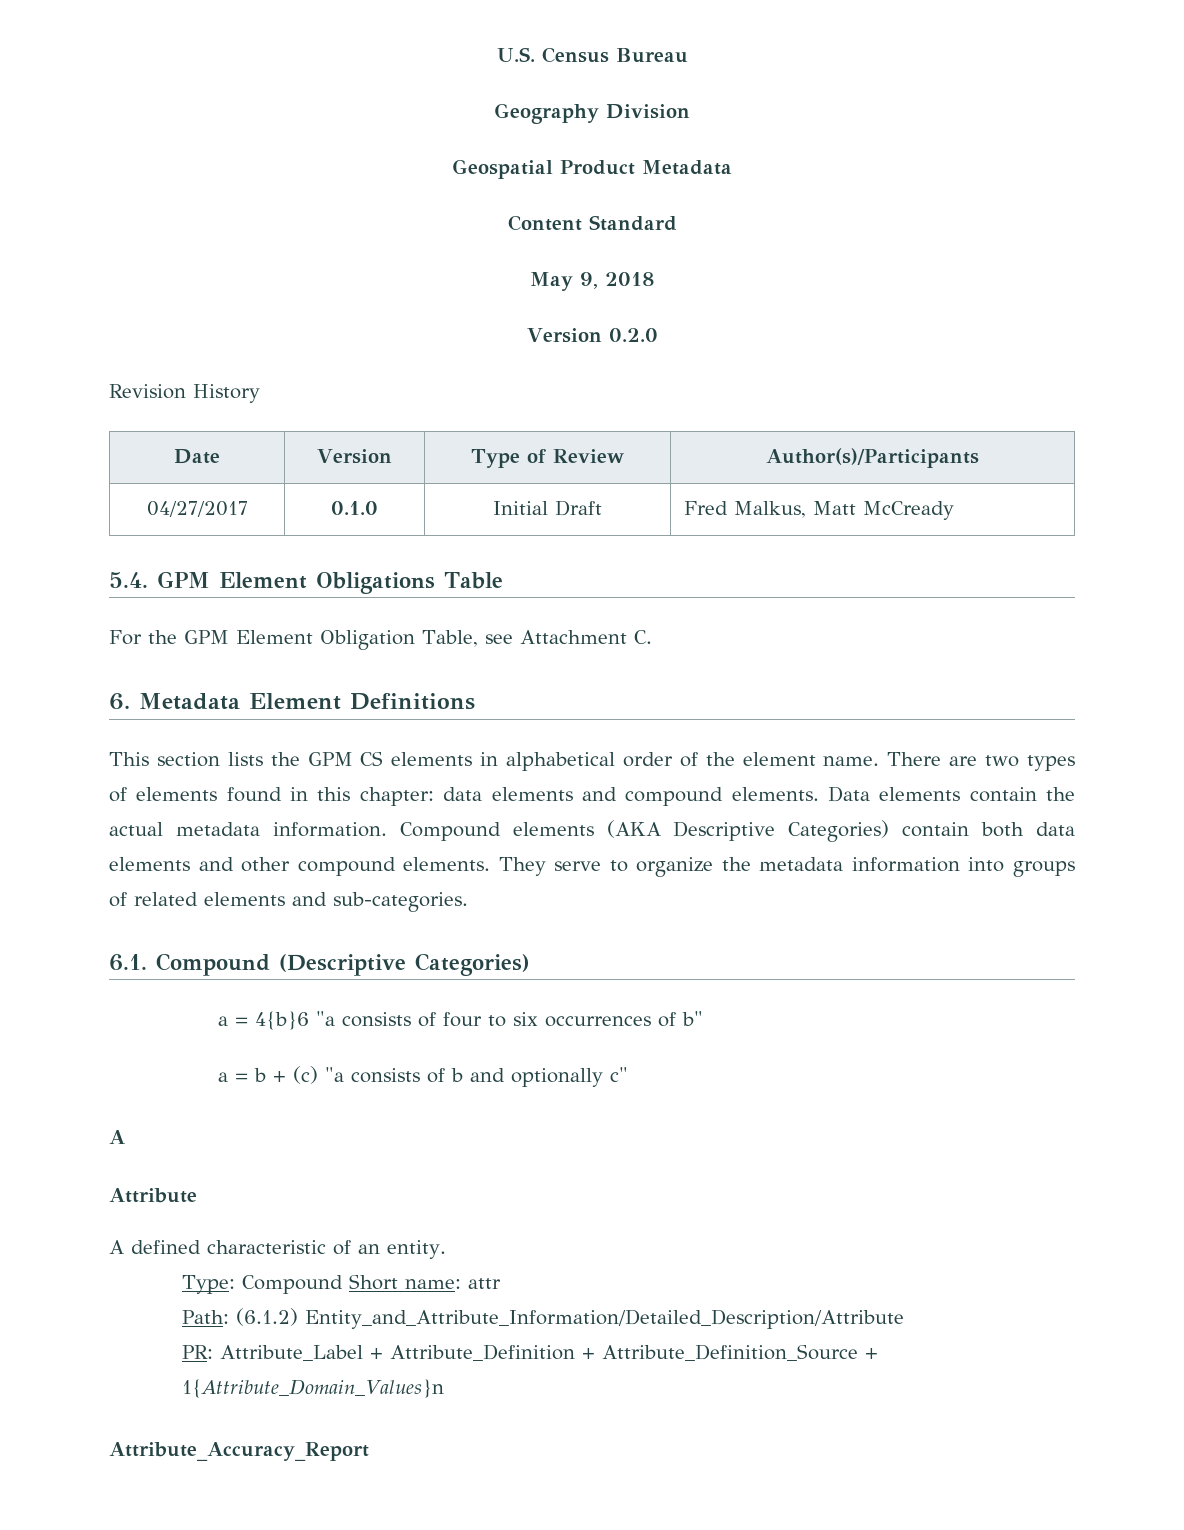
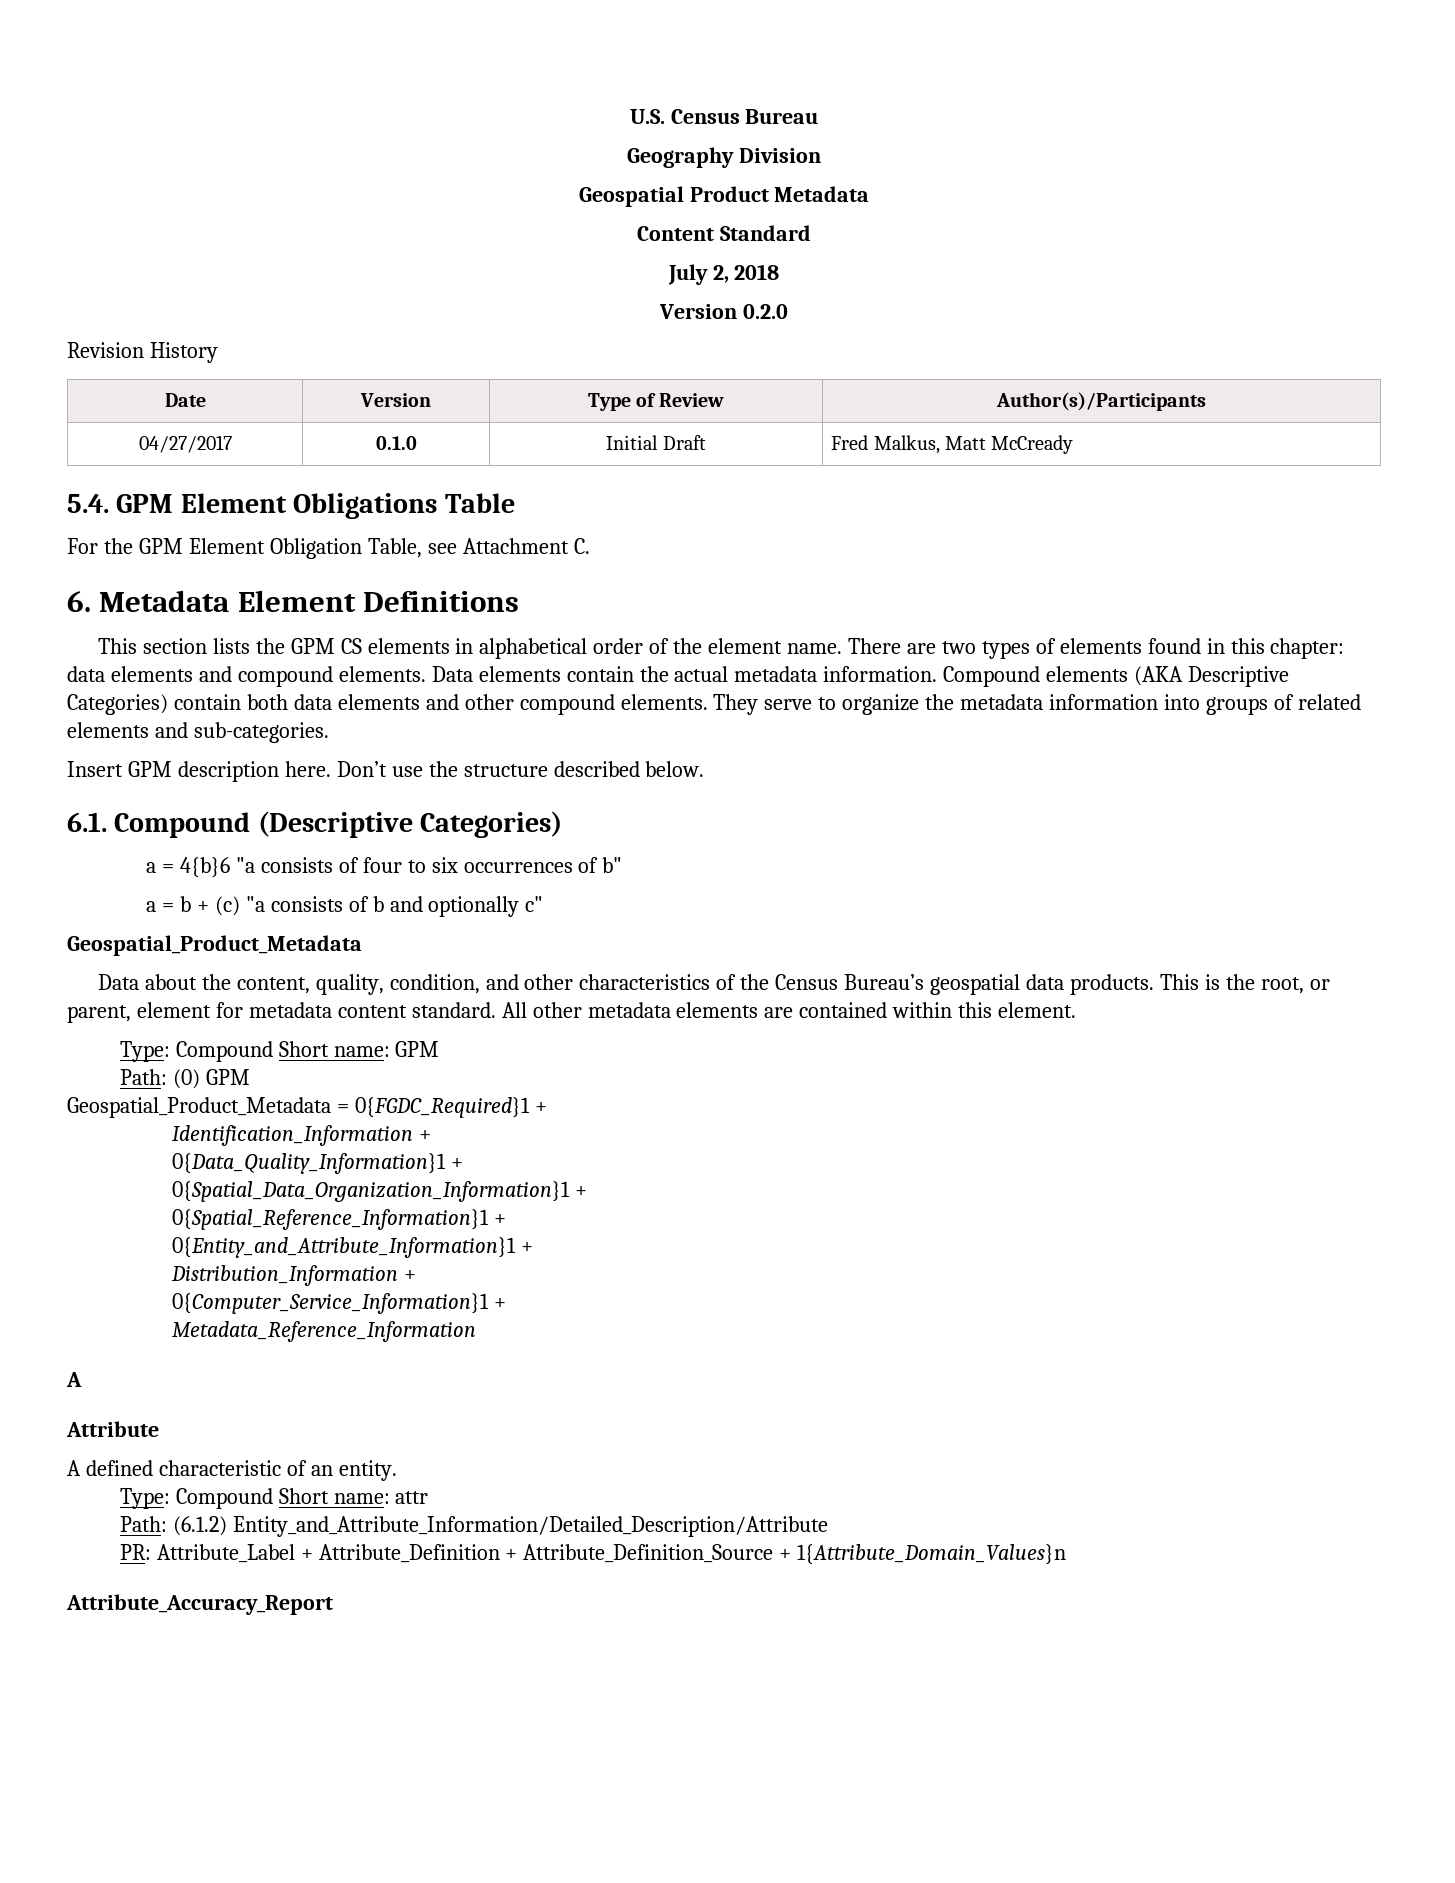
- May 9, 2018
+ July 2, 2018
+ Insert GPM description here. Don’t use the structure described below.
  a = b + (c) "a consists of b and optionally c"
+ Geospatial_Product_Metadata
+ Data about the content, quality, condition, and other characteristics of the Census Bureau’s geospatial data products. This is the root, or parent, element for metadata content standard. All other metadata elements are contained within this element.
+ Type: Compound Short name: GPM
+ Path: (0) GPM
+ Geospatial_Product_Metadata = 0{FGDC_Required}1 +
+ Identification_Information +
+ 0{Data_Quality_Information}1 +
+ 0{Spatial_Data_Organization_Information}1 +
+ 0{Spatial_Reference_Information}1 +
+ 0{Entity_and_Attribute_Information}1 +
+ Distribution_Information +
+ 0{Computer_Service_Information}1 +
+ Metadata_Reference_Information

